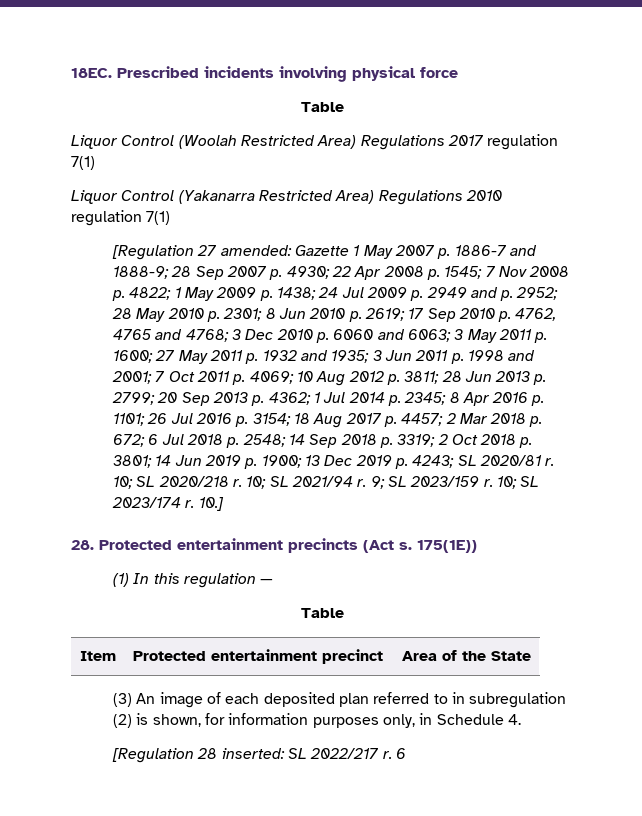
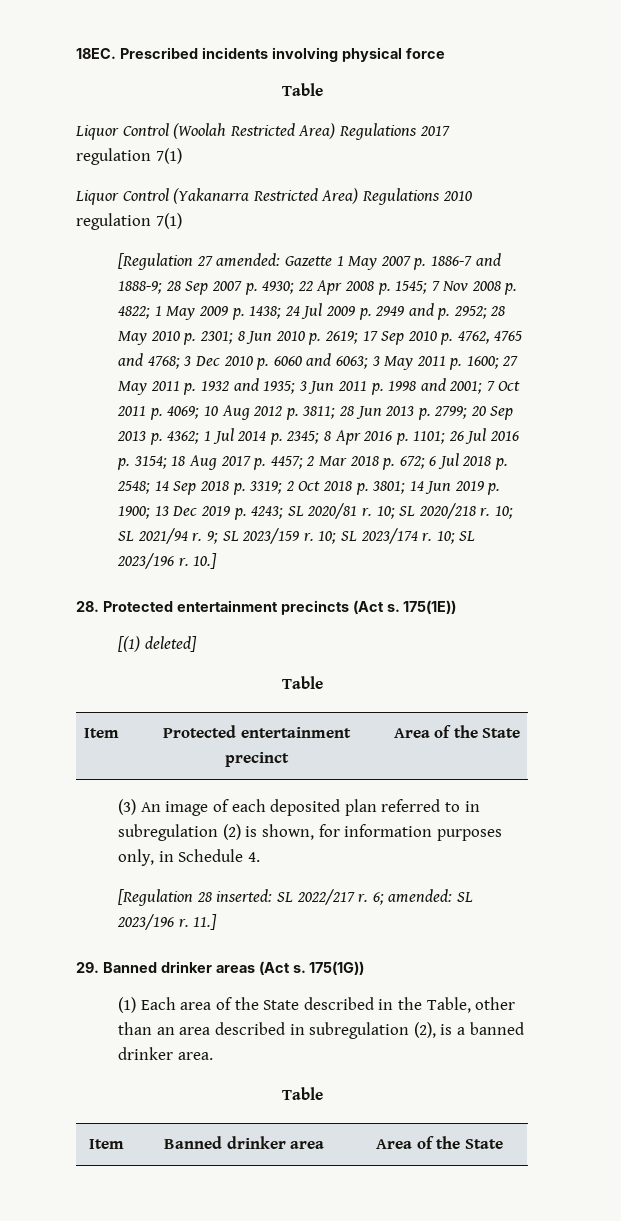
+ 10; SL 2023/196 r.
- (1) In this regulation —
+ [(1) deleted]
- [Regulation 28 inserted: SL 2022/217 r. 6
+ [Regulation 28 inserted: SL 2022/217 r. 6; amended: SL 2023/196 r. 11.]
+ 29. Banned drinker areas (Act s. 175(1G))
+ (1) Each area of the State described in the Table, other than an area described in subregulation (2), is a banned drinker area.
+ Table
+ Item | Banned drinker area | Area of the State

